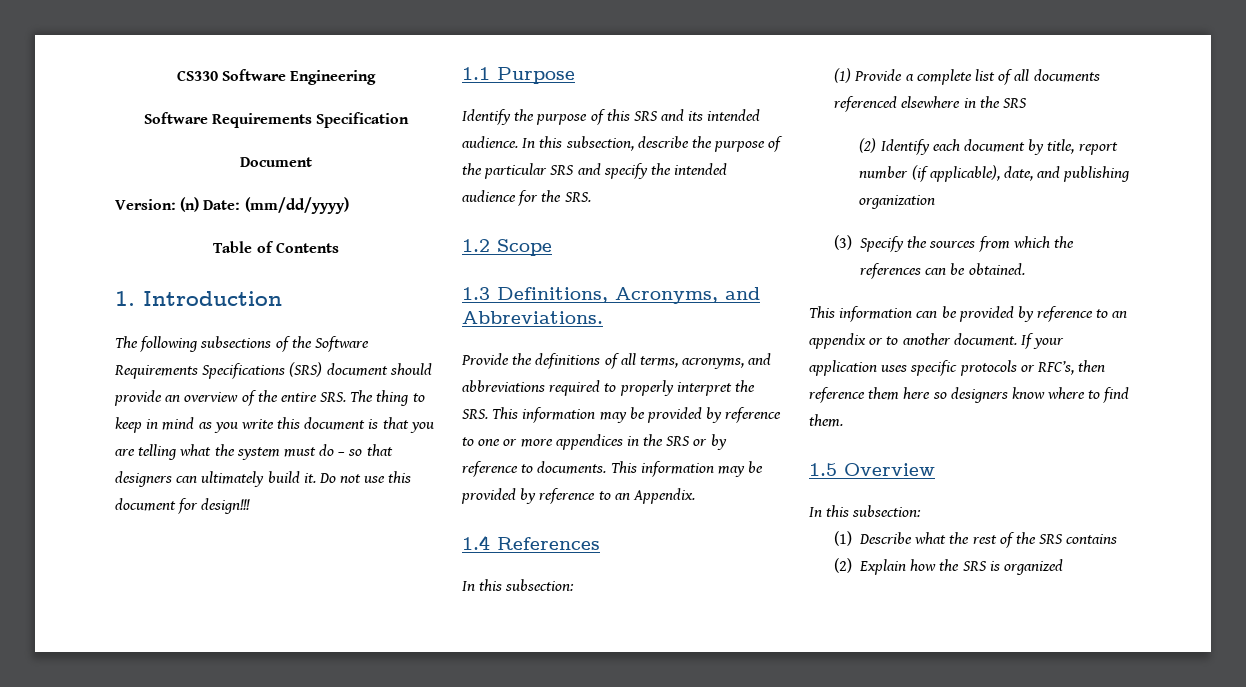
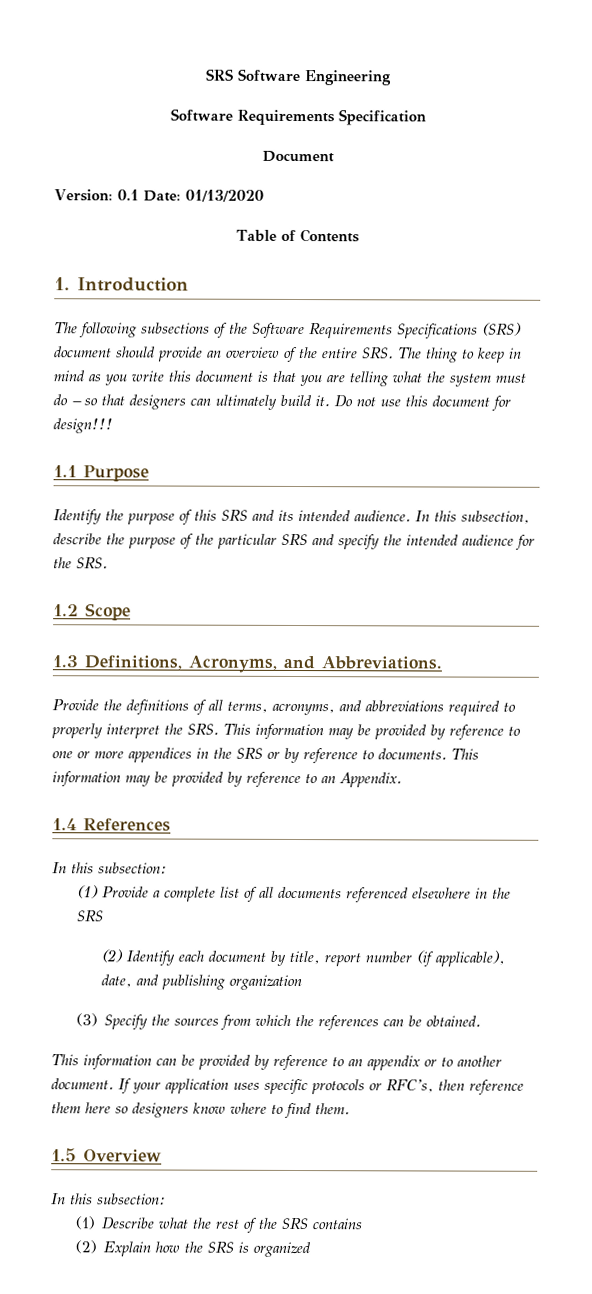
- CS330 Software Engineering
+ SRS Software Engineering
- Version: (n) Date: (mm/dd/yyyy)
+ Version: 0.1 Date: 01/13/2020

